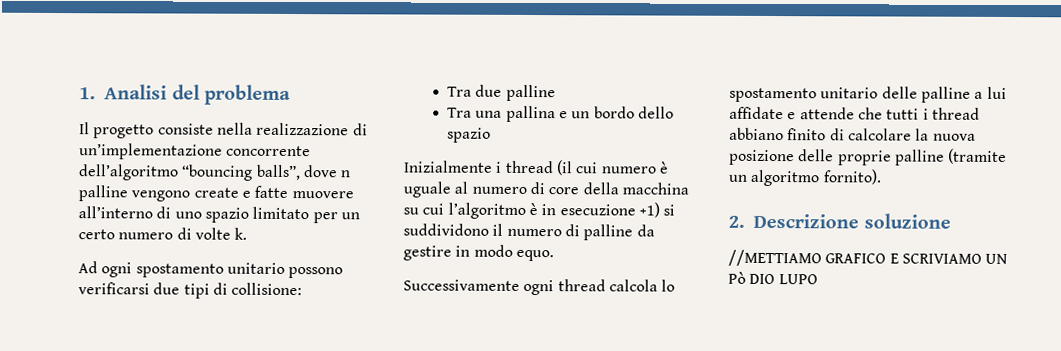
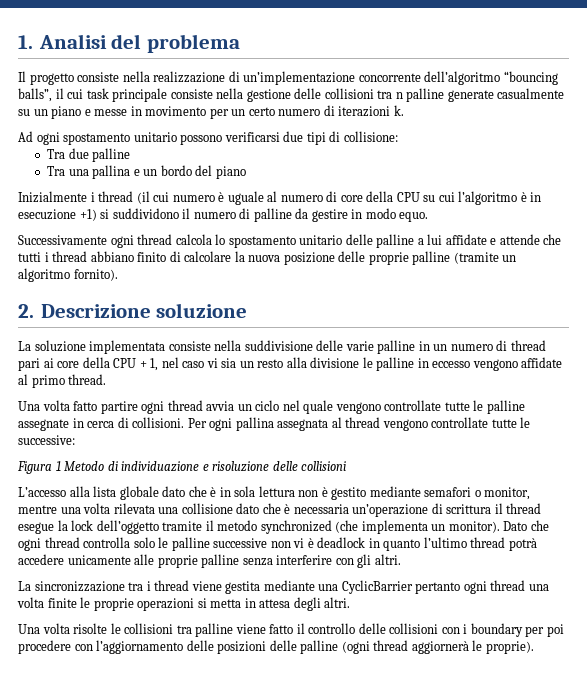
- Il progetto consiste nella realizzazione di un’implementazione concorrente dell’algoritmo “bouncing balls”, dove n palline vengono create e fatte muovere all’interno di uno spazio limitato per un certo numero di volte k.
+ Il progetto consiste nella realizzazione di un’implementazione concorrente dell’algoritmo “bouncing balls”, il cui task principale consiste nella gestione delle collisioni tra n palline generate casualmente su un piano e messe in movimento per un certo numero di iterazioni k.
- Tra una pallina e un bordo dello spazio
+ Tra una pallina e un bordo del piano
- Inizialmente i thread (il cui numero è uguale al numero di core della macchina su cui l’algoritmo è in esecuzione +1) si suddividono il numero di palline da gestire in modo equo.
+ Inizialmente i thread (il cui numero è uguale al numero di core della CPU su cui l’algoritmo è in esecuzione +1) si suddividono il numero di palline da gestire in modo equo.
- //METTIAMO GRAFICO E SCRIVIAMO UN Pò DIO LUPO
+ La soluzione implementata consiste nella suddivisione delle varie palline in un numero di thread pari ai core della CPU + 1, nel caso vi sia un resto alla divisione le palline in eccesso vengono affidate al primo thread.
+ Una volta fatto partire ogni thread avvia un ciclo nel quale vengono controllate tutte le palline assegnate in cerca di collisioni. Per ogni pallina assegnata al thread vengono controllate tutte le successive:
+ Figura 1 Metodo di individuazione e risoluzione delle collisioni
+ L’accesso alla lista globale dato che è in sola lettura non è gestito mediante semafori o monitor, mentre una volta rilevata una collisione dato che è necessaria un’operazione di scrittura il thread esegue la lock dell’oggetto tramite il metodo synchronized (che implementa un monitor). Dato che ogni thread controlla solo le palline successive non vi è deadlock in quanto l’ultimo thread potrà accedere unicamente alle proprie palline senza interferire con gli altri.
+ La sincronizzazione tra i thread viene gestita mediante una CyclicBarrier pertanto ogni thread una volta finite le proprie operazioni si metta in attesa degli altri.
+ Una volta risolte le collisioni tra palline viene fatto il controllo delle collisioni con i boundary per poi procedere con l’aggiornamento delle posizioni delle palline (ogni thread aggiornerà le proprie).

